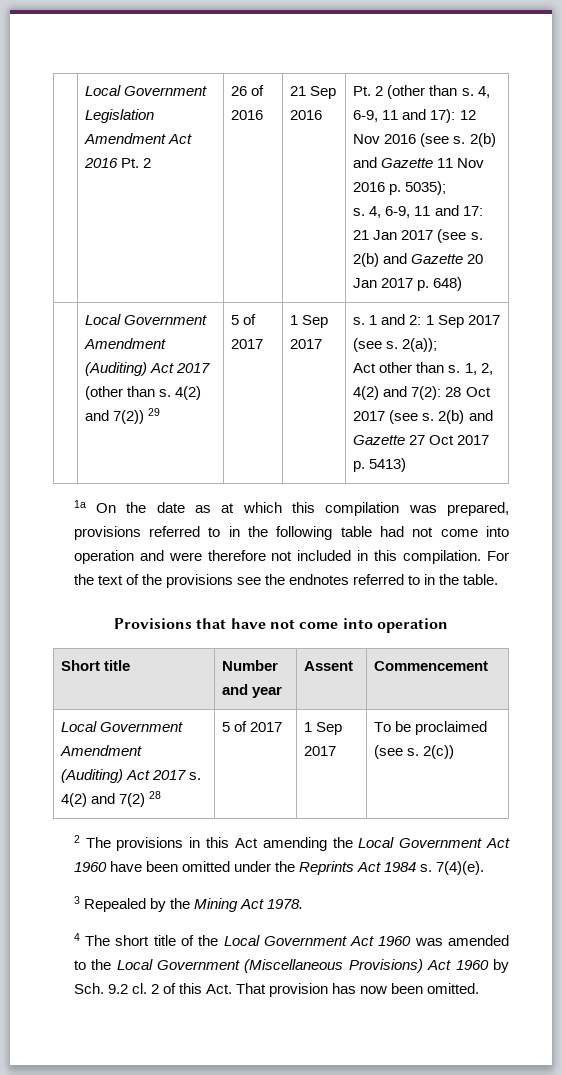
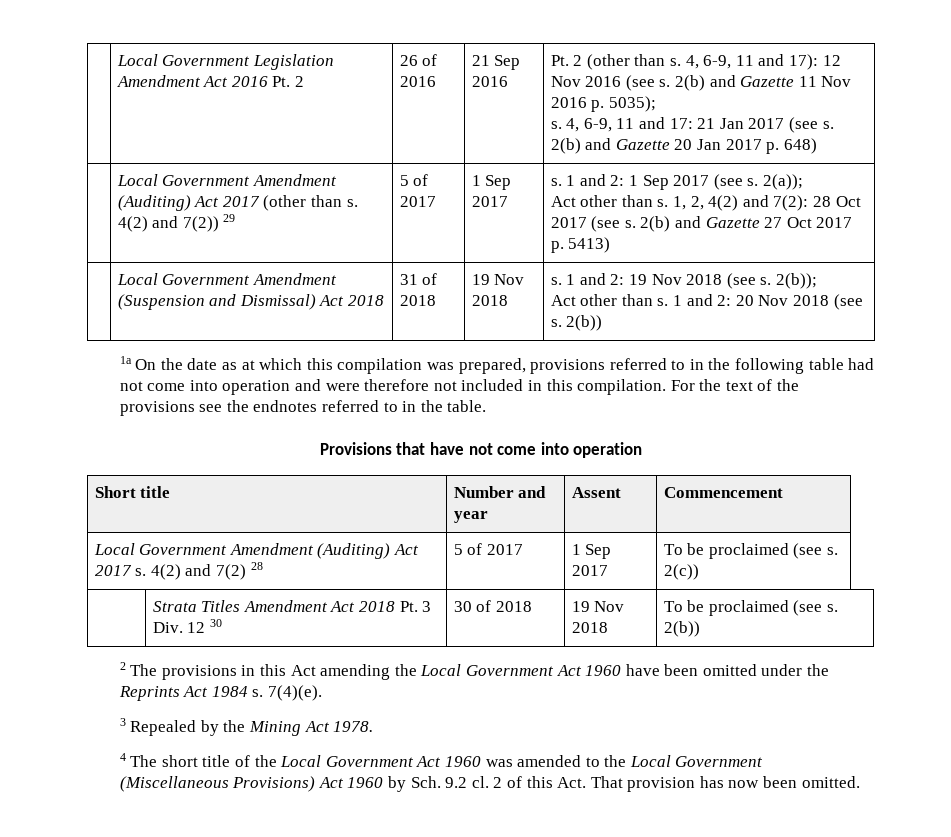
+ | Local Government Amendment (Suspension and Dismissal) Act 2018 | 31 of 2018 | 19 Nov 2018 | s. 1 and 2: 19 Nov 2018 (see s. 2(b));
+ Act other than s. 1 and 2: 20 Nov 2018 (see s. 2(b))
+ | Strata Titles Amendment Act 2018 Pt. 3 Div. 12 30 | 30 of 2018 | 19 Nov 2018 | To be proclaimed (see s. 2(b))

